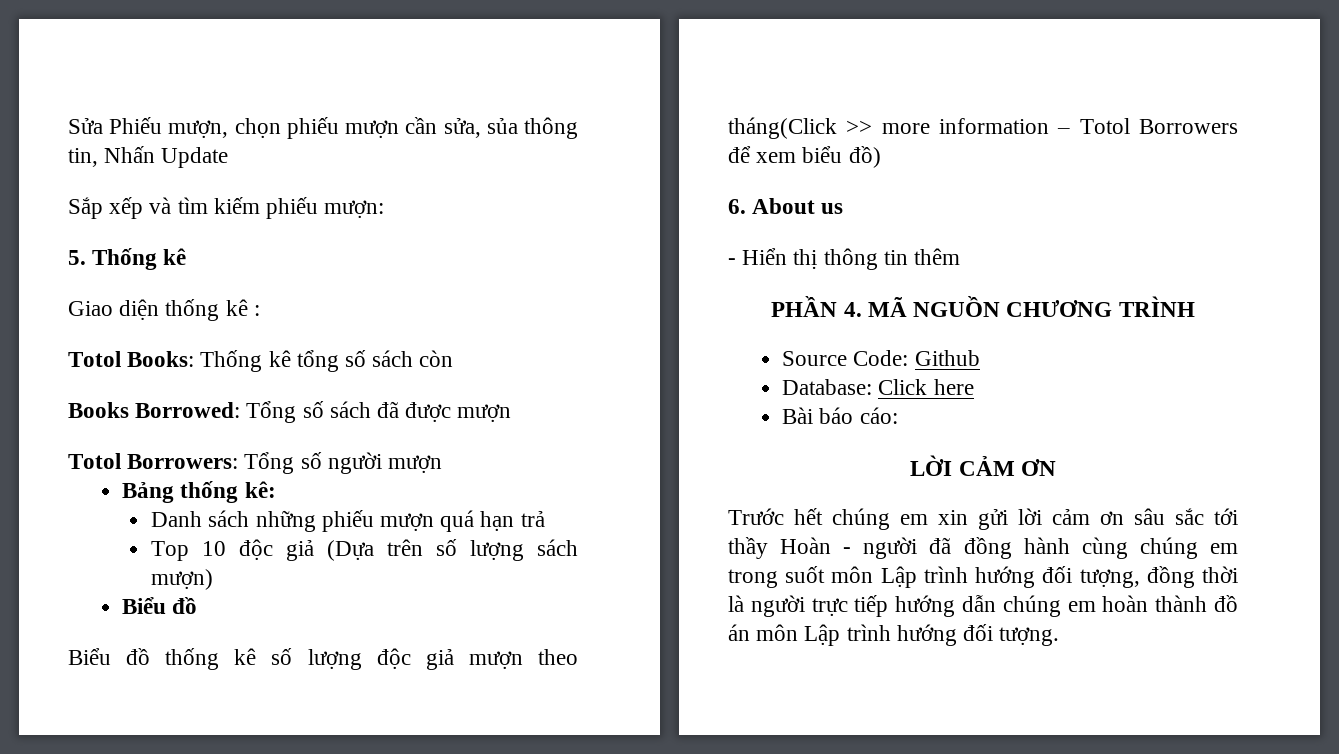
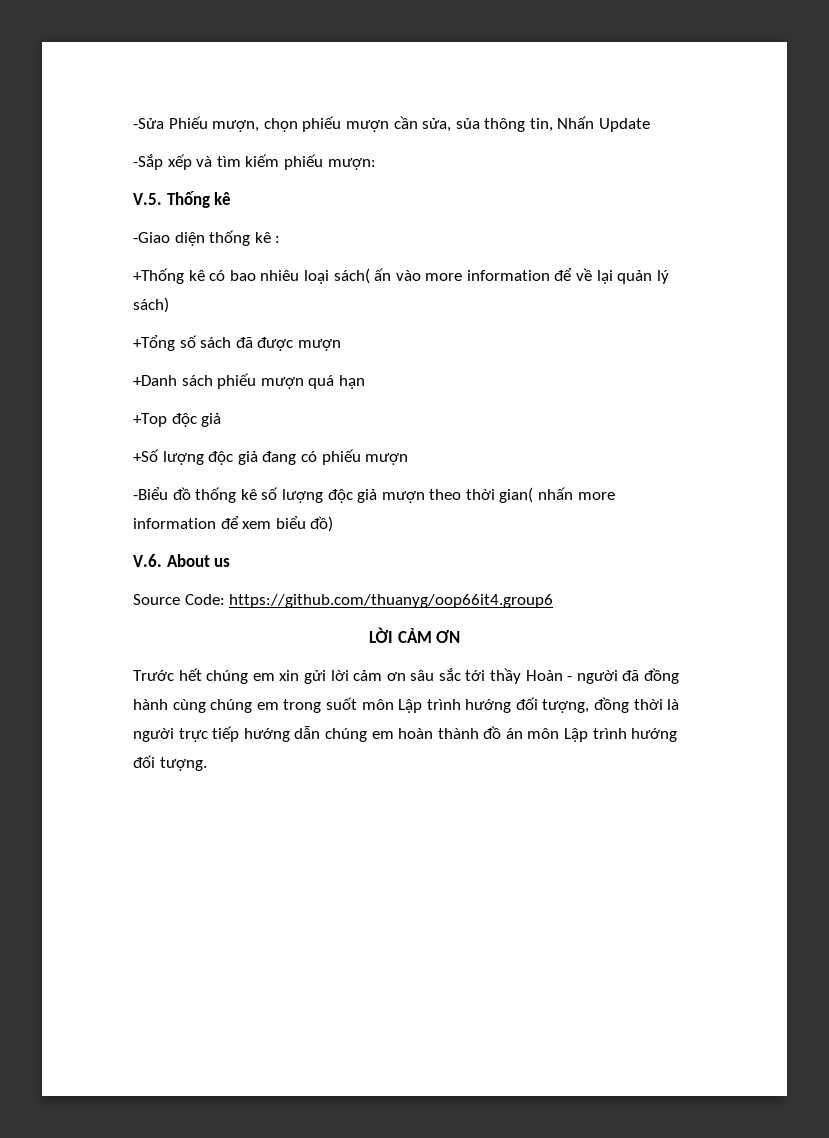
- Sửa Phiếu mượn, chọn phiếu mượn cần sửa, sủa thông tin, Nhấn Update
+ -Sửa Phiếu mượn, chọn phiếu mượn cần sửa, sủa thông tin, Nhấn Update
- Sắp xếp và tìm kiếm phiếu mượn:
+ -Sắp xếp và tìm kiếm phiếu mượn:
- 5. Thống kê
+ V.5. Thống kê
- Giao diện thống kê :
+ -Giao diện thống kê :
- Totol Books: Thống kê tổng số sách còn
- Books Borrowed: Tổng số sách đã được mượn
+ +Thống kê có bao nhiêu loại sách( ấn vào more information để về lại quản lý sách)
+ +Tổng số sách đã được mượn
- Totol Borrowers: Tổng số người mượn
- Bảng thống kê:
- Danh sách những phiếu mượn quá hạn trả
- Top 10 độc giả (Dựa trên số lượng sách mượn)
- Biểu đồ
- Biểu đồ thống kê số lượng độc giả mượn theo tháng(Click >> more information – Totol Borrowers để xem biểu đồ)
+ +Danh sách phiếu mượn quá hạn
+ +Top độc giả
+ +Số lượng độc giả đang có phiếu mượn
+ -Biểu đồ thống kê số lượng độc giả mượn theo thời gian( nhấn more information để xem biểu đồ)
- 6. About us
+ V.6. About us
- - Hiển thị thông tin thêm
- PHẦN 4. MÃ NGUỒN CHƯƠNG TRÌNH
- Source Code: Github
- Database: Click here
- Bài báo cáo:
+ Source Code: https://github.com/thuanyg/oop66it4.group6

